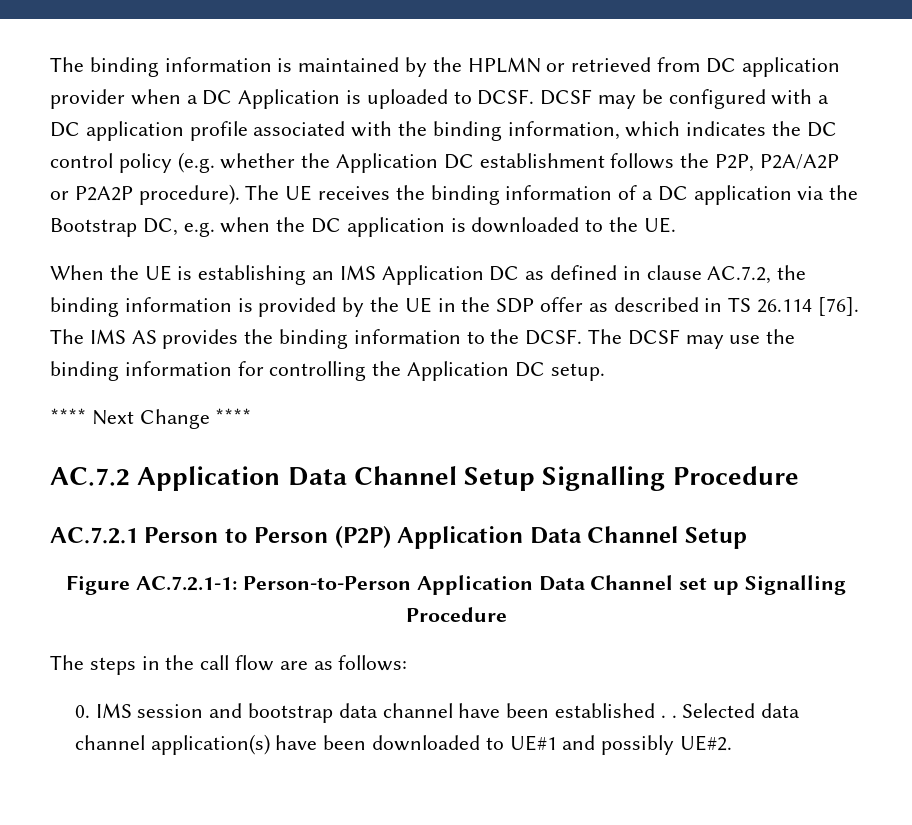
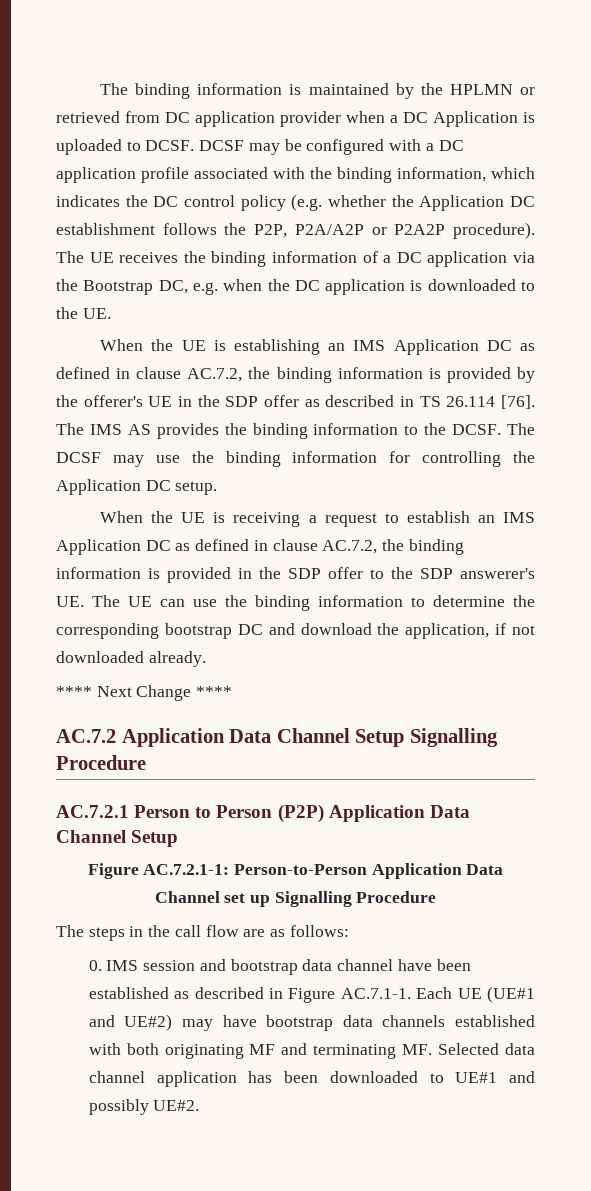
- When the UE is establishing an IMS Application DC as defined in clause AC.7.2, the binding information is provided by the UE in the SDP offer as described in TS 26.114 [76].
+ When the UE is establishing an IMS Application DC as defined in clause AC.7.2, the binding information is provided by the offerer's UE in the SDP offer as described in TS 26.114 [76].
+ When the UE is receiving a request to establish an IMS Application DC as defined in clause AC.7.2, the binding information is provided in the SDP offer to the SDP answerer's UE. The UE can use the binding information to determine the corresponding bootstrap DC and download the application, if not downloaded already.
- 0. IMS session and bootstrap data channel have been established . . Selected data channel application(s) have been downloaded to UE#1 and possibly UE#2.
+ 0. IMS session and bootstrap data channel have been established as described in Figure AC.7.1-1. Each UE (UE#1 and UE#2) may have bootstrap data channels established with both originating MF and terminating MF. Selected data channel application has been downloaded to UE#1 and possibly UE#2.

